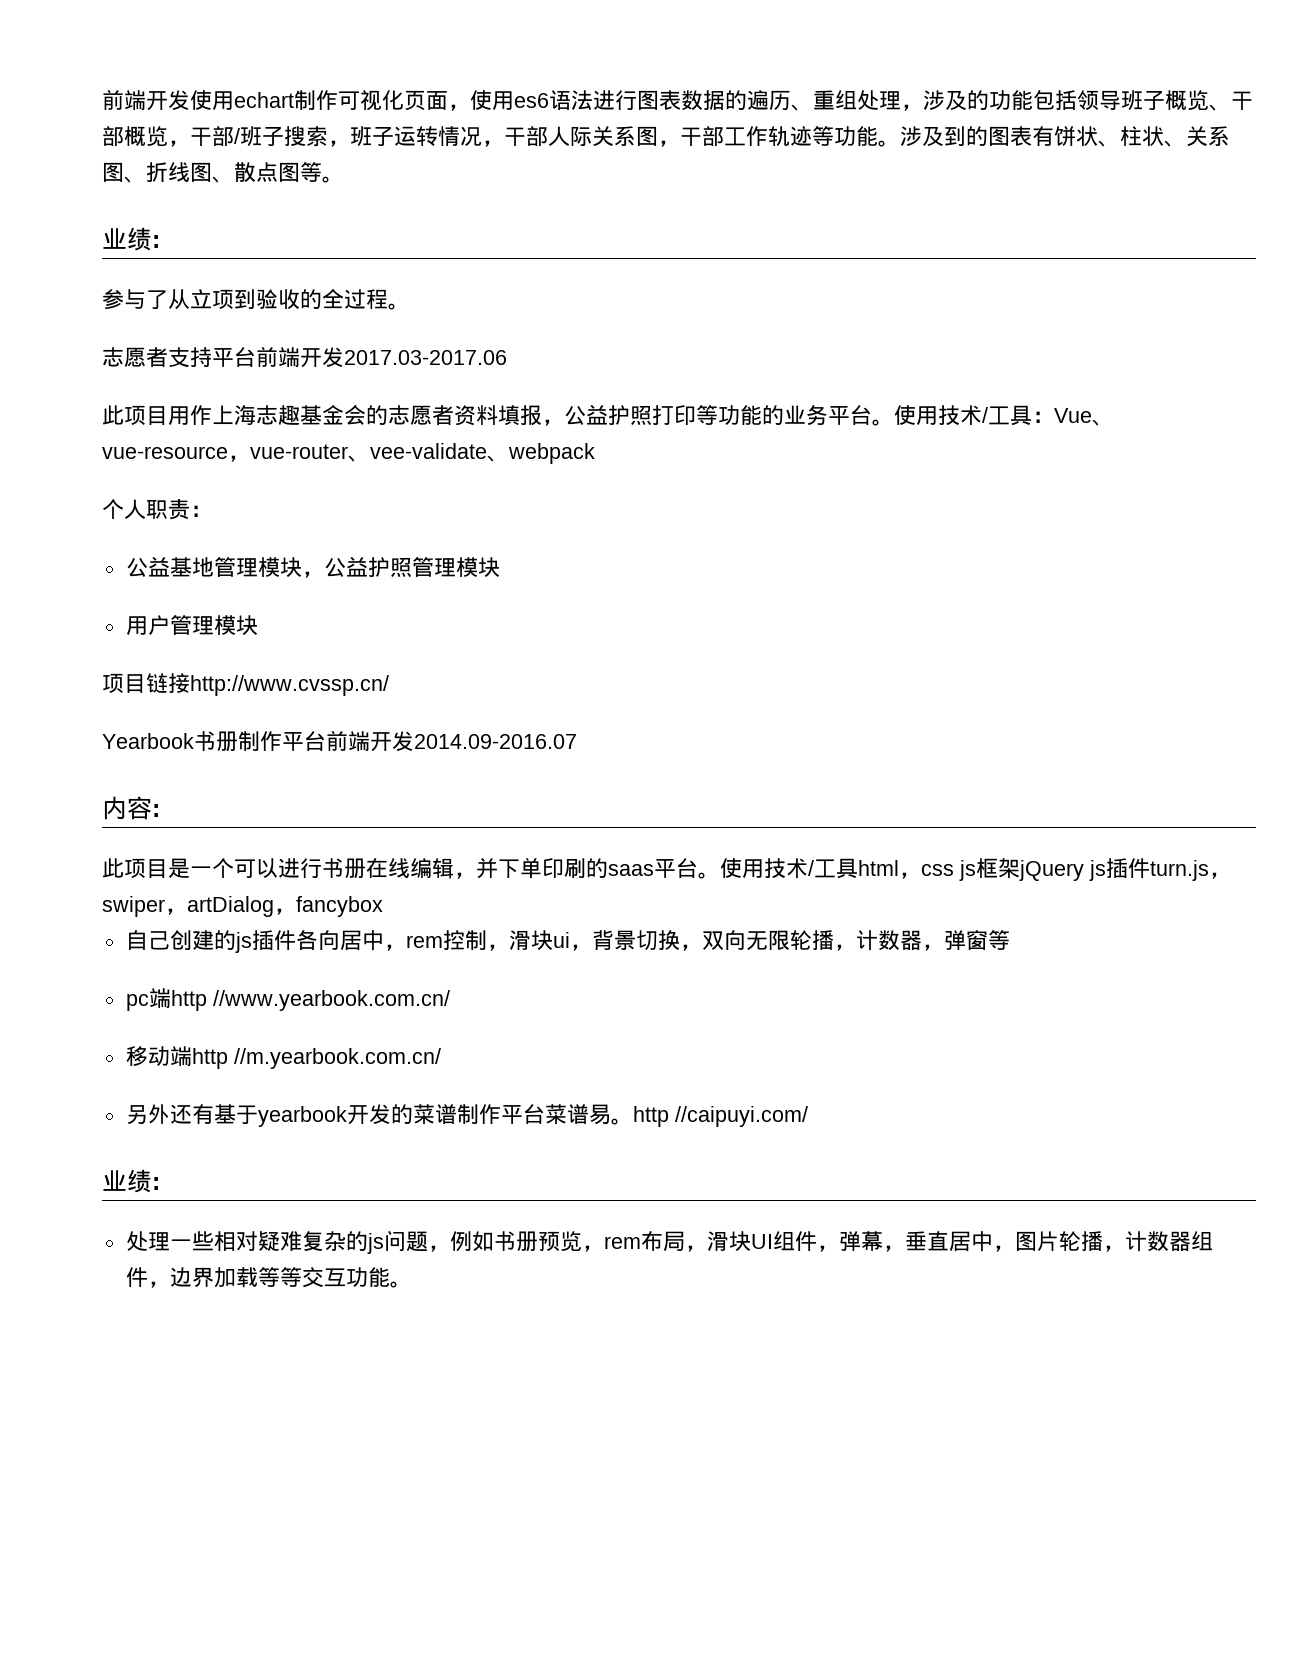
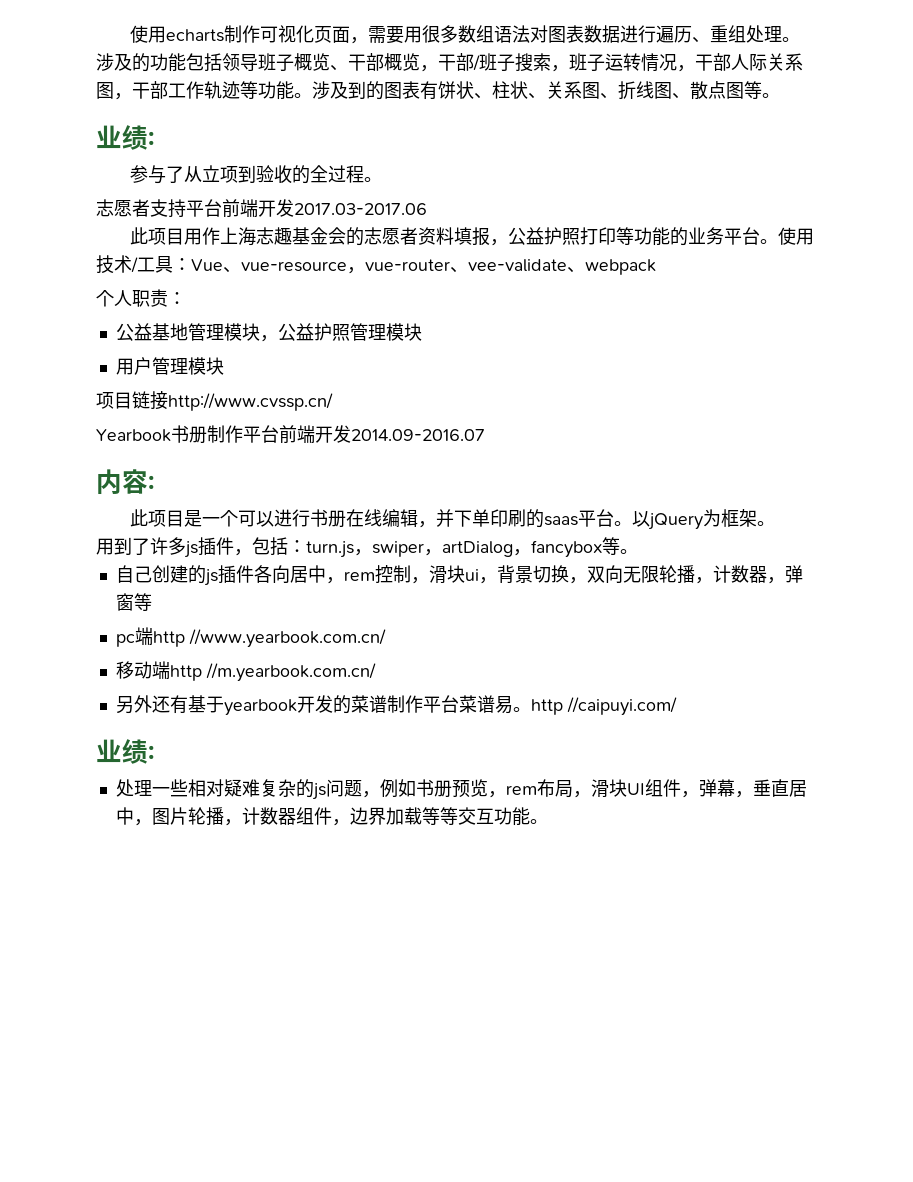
- 前端开发使用echart制作可视化页面，使用es6语法进行图表数据的遍历、重组处理，涉及的功能包括领导班子概览、干部概览，干部/班子搜索，班子运转情况，干部人际关系图，干部工作轨迹等功能。
+ 使用echarts制作可视化页面，需要用很多数组语法对图表数据进行遍历、重组处理。涉及的功能包括领导班子概览、干部概览，干部/班子搜索，班子运转情况，干部人际关系图，干部工作轨迹等功能。
- 使用技术/工具html，css js框架jQuery js插件turn.js，swiper，artDialog，fancybox
+ 以jQuery为框架。
+ 用到了许多js插件，包括：turn.js，swiper，artDialog，fancybox等。

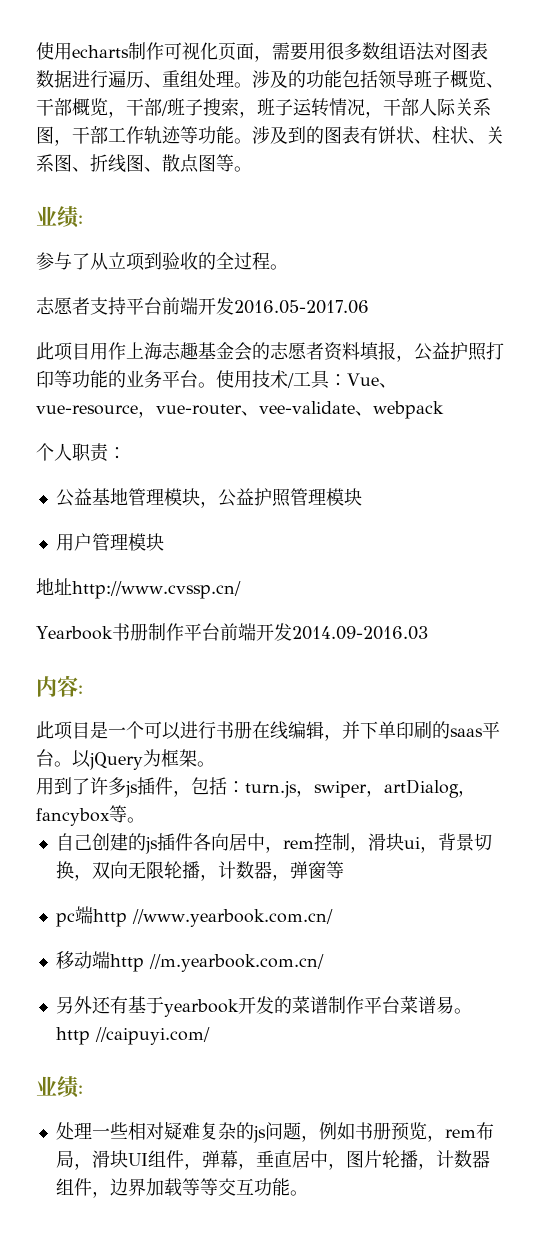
- 志愿者支持平台前端开发2017.03-2017.06
+ 志愿者支持平台前端开发2016.05-2017.06
- 项目链接http://www.cvssp.cn/
+ 地址http://www.cvssp.cn/
- Yearbook书册制作平台前端开发2014.09-2016.07
+ Yearbook书册制作平台前端开发2014.09-2016.03

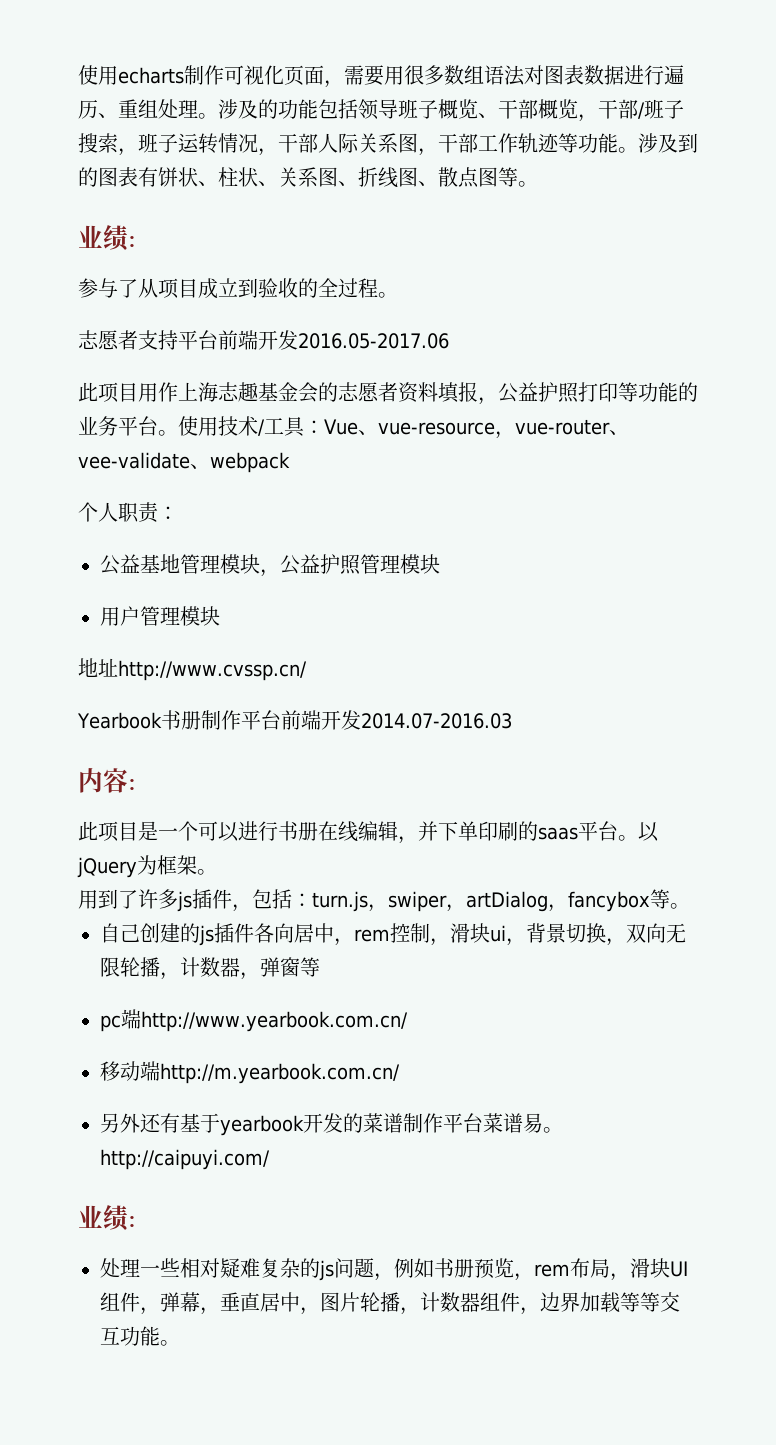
- 参与了从立项到验收的全过程。
+ 参与了从项目成立到验收的全过程。
- Yearbook书册制作平台前端开发2014.09-2016.03
+ Yearbook书册制作平台前端开发2014.07-2016.03
- pc端http //www.yearbook.com.cn/
+ pc端http://www.yearbook.com.cn/
- 移动端http //m.yearbook.com.cn/
+ 移动端http://m.yearbook.com.cn/
- 另外还有基于yearbook开发的菜谱制作平台菜谱易。http //caipuyi.com/
+ 另外还有基于yearbook开发的菜谱制作平台菜谱易。http://caipuyi.com/

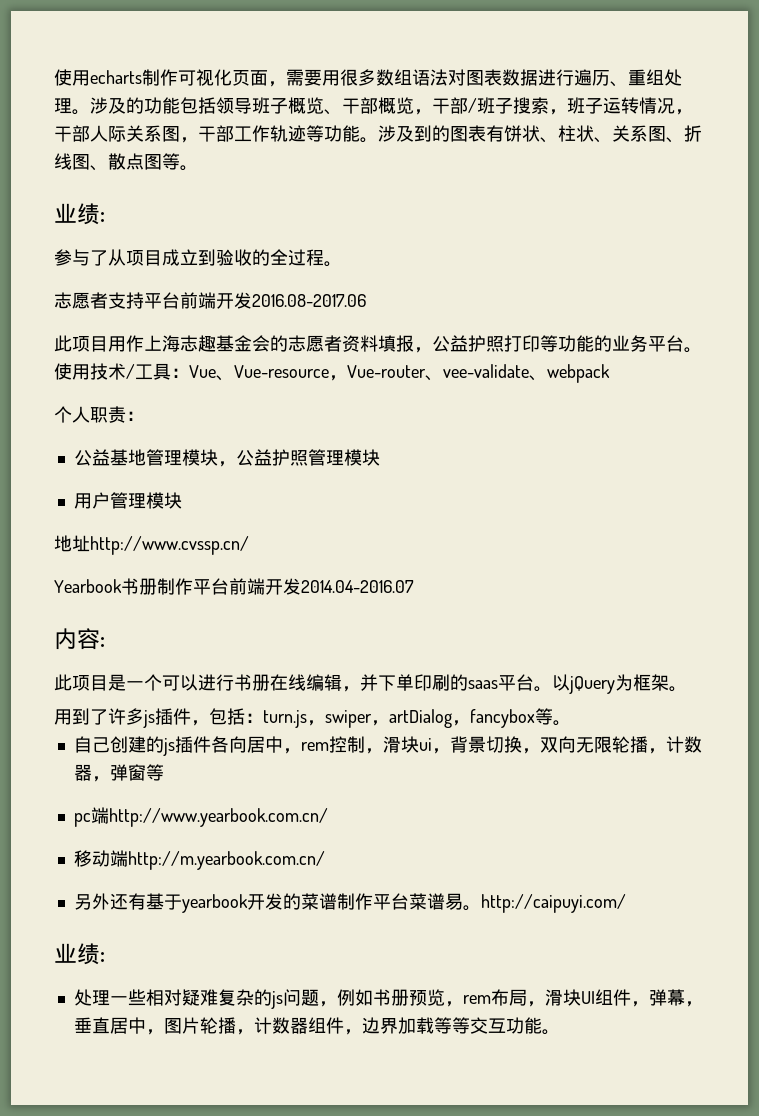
- 志愿者支持平台前端开发2016.05-2017.06
+ 志愿者支持平台前端开发2016.08-2017.06
- 使用技术/工具：Vue、vue-resource，vue-router、vee-validate、webpack
+ 使用技术/工具：Vue、Vue-resource，Vue-router、vee-validate、webpack
- Yearbook书册制作平台前端开发2014.07-2016.03
+ Yearbook书册制作平台前端开发2014.04-2016.07

